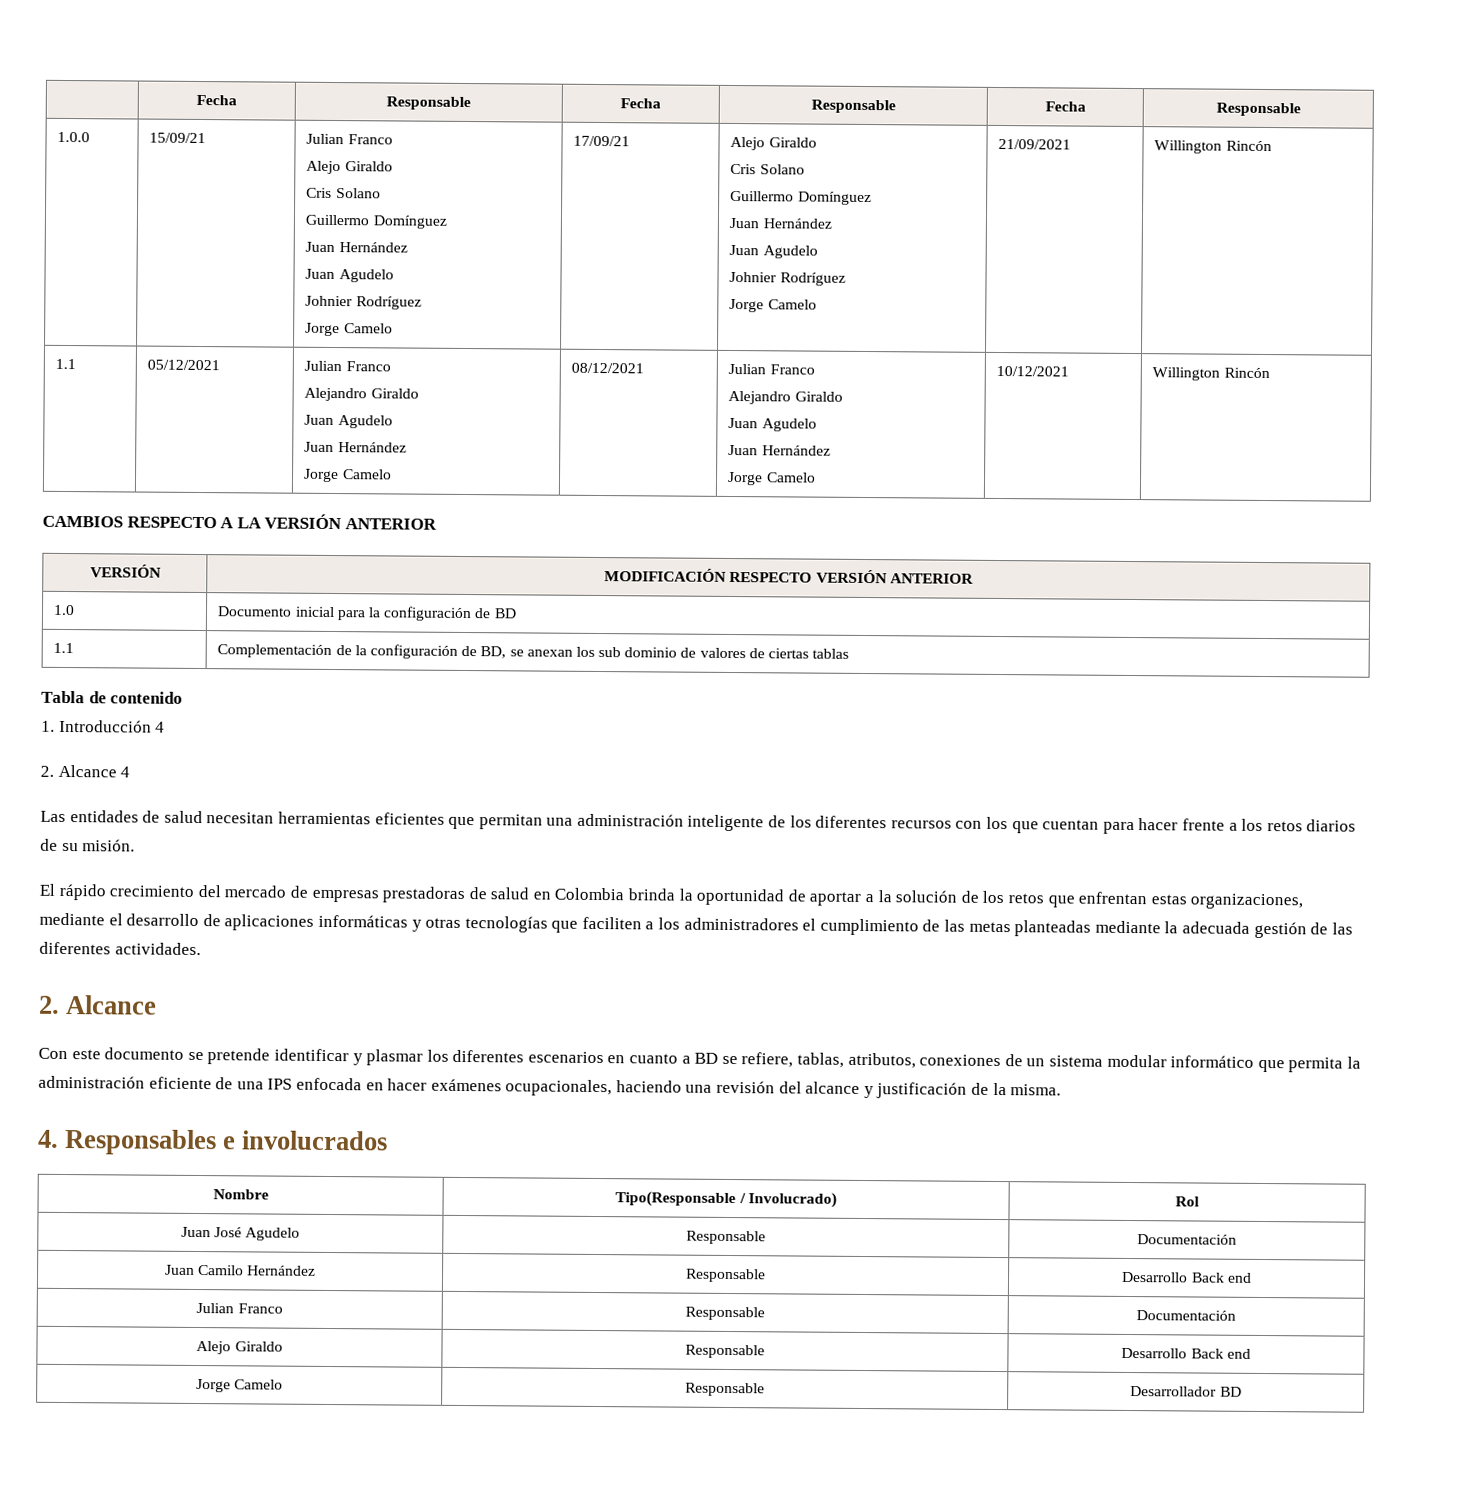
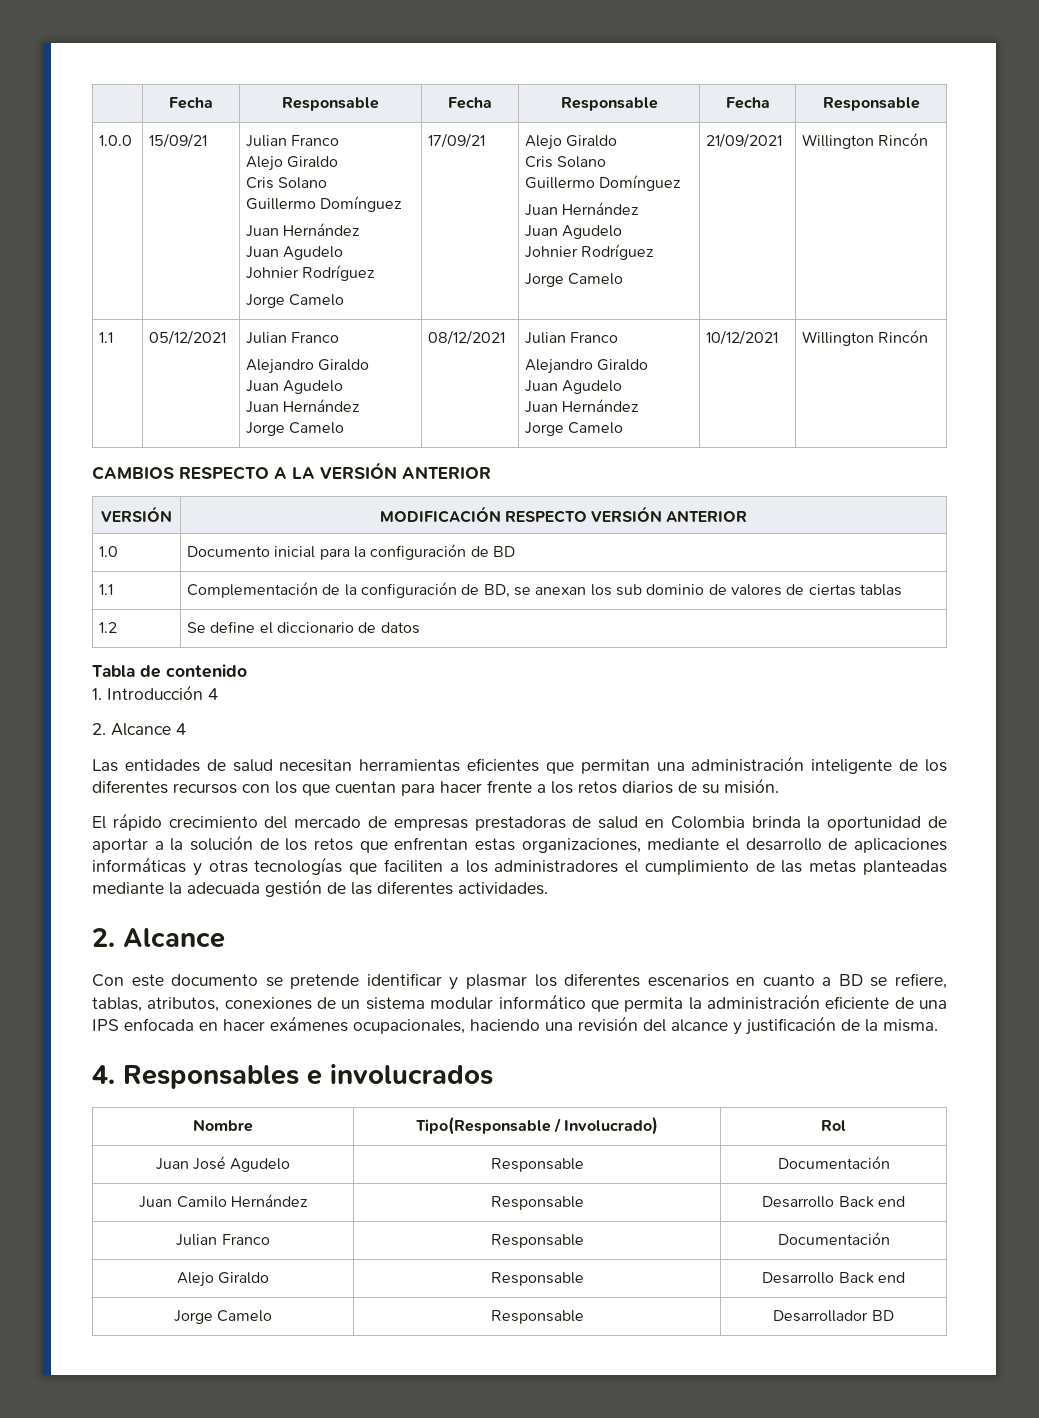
+ 1.2 | Se define el diccionario de datos

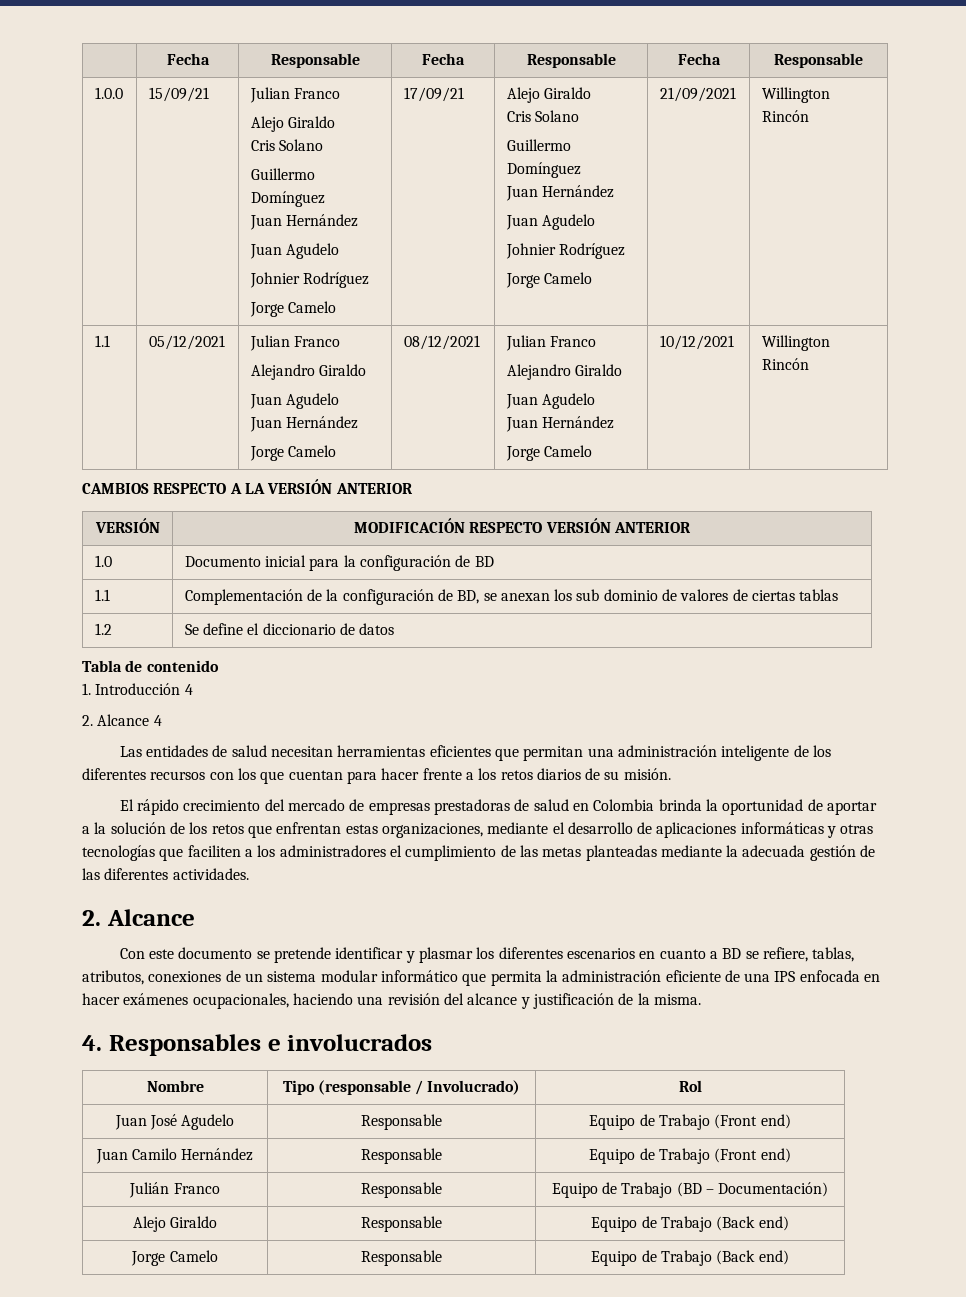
- Nombre | Tipo(Responsable / Involucrado) | Rol
+ Nombre | Tipo (responsable / Involucrado) | Rol
- Juan José Agudelo | Responsable | Documentación
+ Juan José Agudelo | Responsable | Equipo de Trabajo (Front end)
- Juan Camilo Hernández | Responsable | Desarrollo Back end
- Julian Franco | Responsable | Documentación
- Alejo Giraldo | Responsable | Desarrollo Back end
- Jorge Camelo | Responsable | Desarrollador BD
+ Juan Camilo Hernández | Responsable | Equipo de Trabajo (Front end)
+ Julián Franco | Responsable | Equipo de Trabajo (BD – Documentación)
+ Alejo Giraldo | Responsable | Equipo de Trabajo (Back end)
+ Jorge Camelo | Responsable | Equipo de Trabajo (Back end)

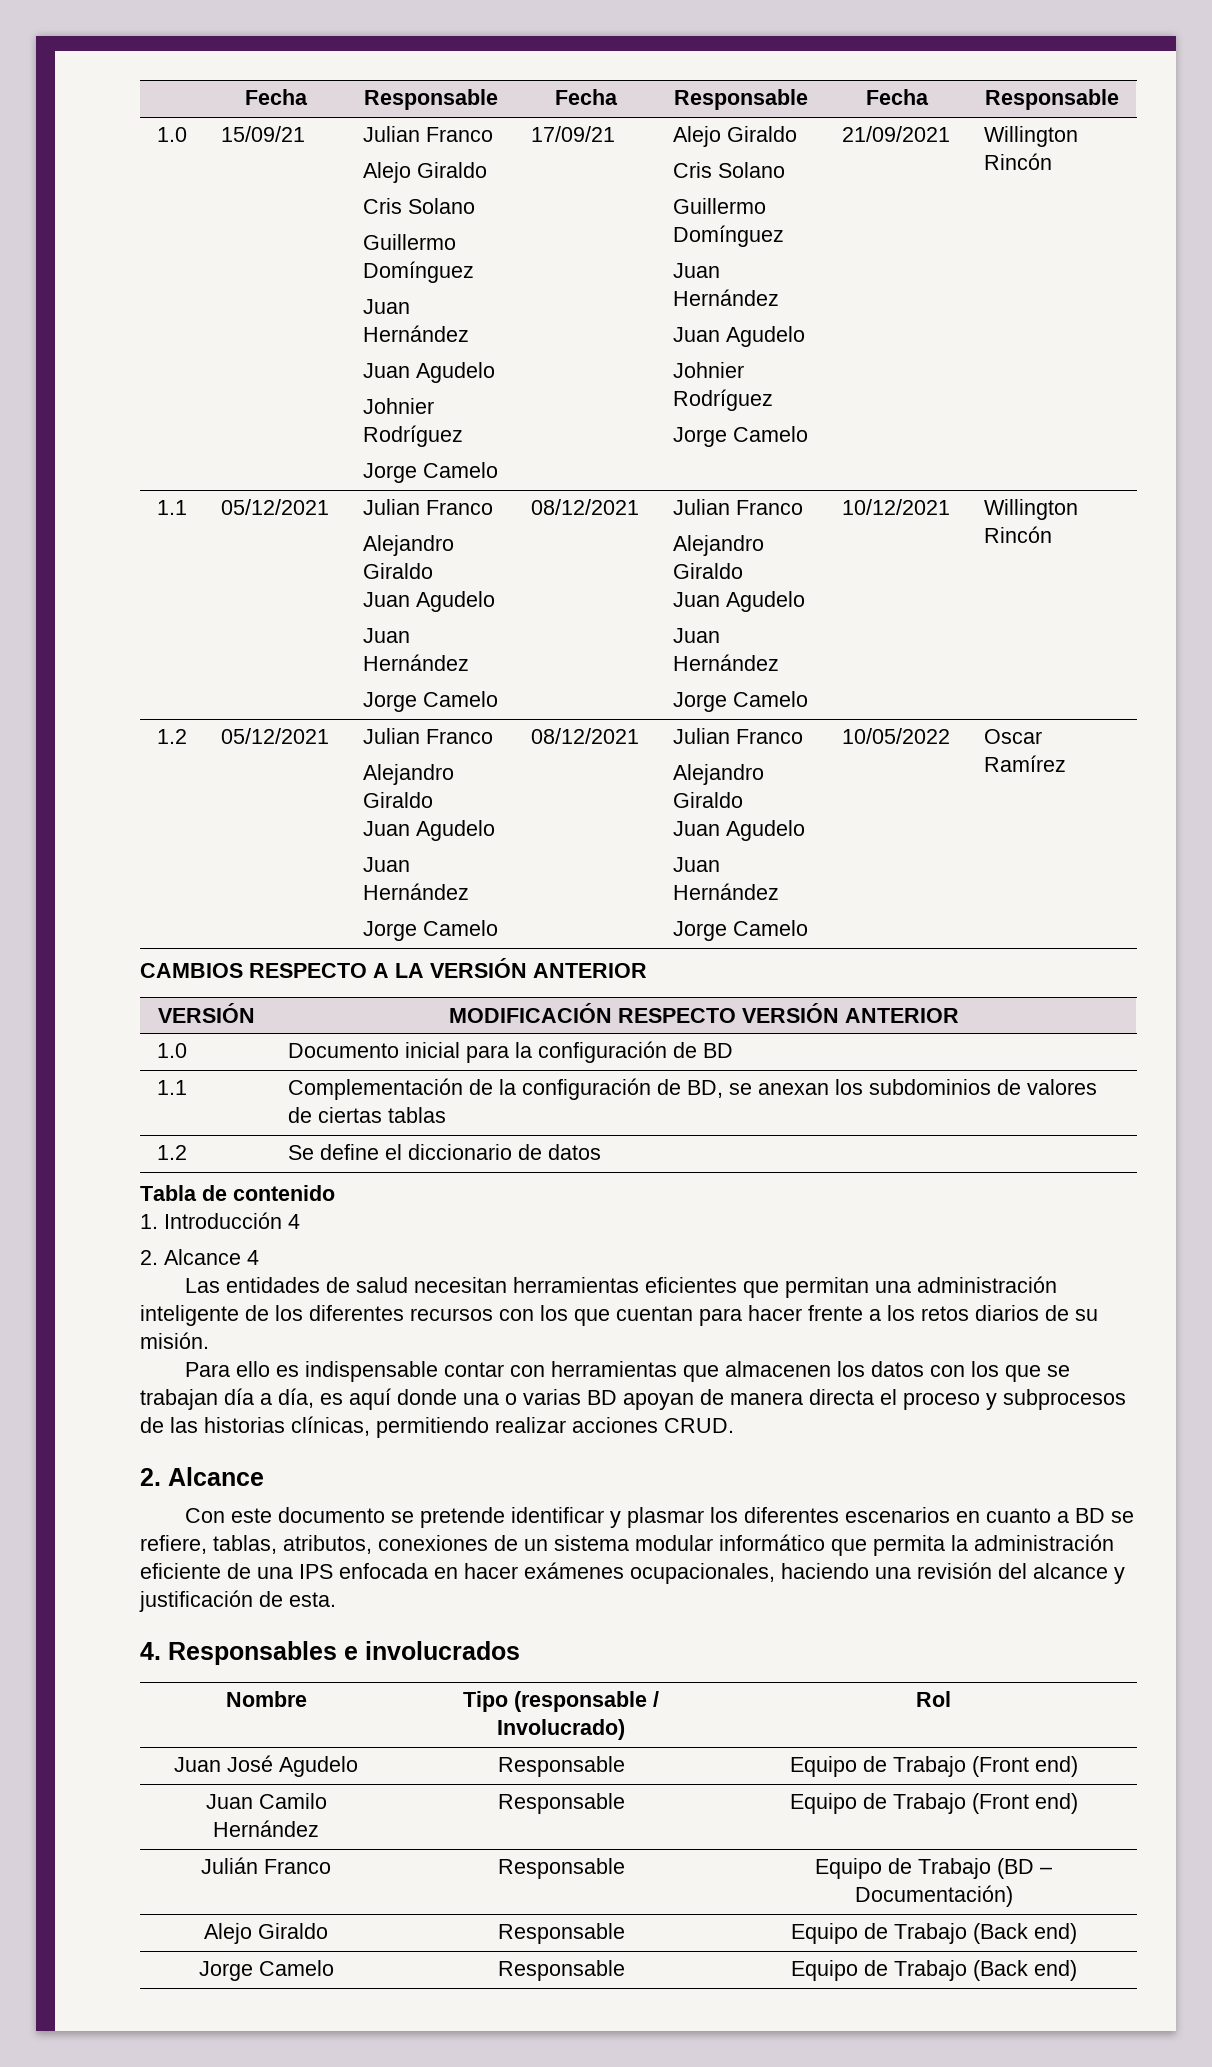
- 1.0.0 | 15/09/21 | Julian Franco
+ 1.0 | 15/09/21 | Julian Franco
+ 1.2 | 05/12/2021 | Julian Franco
+ Alejandro Giraldo
+ Juan Agudelo
+ Juan Hernández
+ Jorge Camelo | 08/12/2021 | Julian Franco
+ Alejandro Giraldo
+ Juan Agudelo
+ Juan Hernández
+ Jorge Camelo | 10/05/2022 | Oscar Ramírez
- 1.1 | Complementación de la configuración de BD, se anexan los sub dominio de valores de ciertas tablas
+ 1.1 | Complementación de la configuración de BD, se anexan los subdominios de valores de ciertas tablas
- El rápido crecimiento del mercado de empresas prestadoras de salud en Colombia brinda la oportunidad de aportar a la solución de los retos que enfrentan estas organizaciones, mediante el desarrollo de aplicaciones informáticas y otras tecnologías que faciliten a los administradores el cumplimiento de las metas planteadas mediante la adecuada gestión de las diferentes actividades.
+ Para ello es indispensable contar con herramientas que almacenen los datos con los que se trabajan día a día, es aquí donde una o varias BD apoyan de manera directa el proceso y subprocesos de las historias clínicas, permitiendo realizar acciones CRUD.
- Con este documento se pretende identificar y plasmar los diferentes escenarios en cuanto a BD se refiere, tablas, atributos, conexiones de un sistema modular informático que permita la administración eficiente de una IPS enfocada en hacer exámenes ocupacionales, haciendo una revisión del alcance y justificación de la misma.
+ Con este documento se pretende identificar y plasmar los diferentes escenarios en cuanto a BD se refiere, tablas, atributos, conexiones de un sistema modular informático que permita la administración eficiente de una IPS enfocada en hacer exámenes ocupacionales, haciendo una revisión del alcance y justificación de esta.

